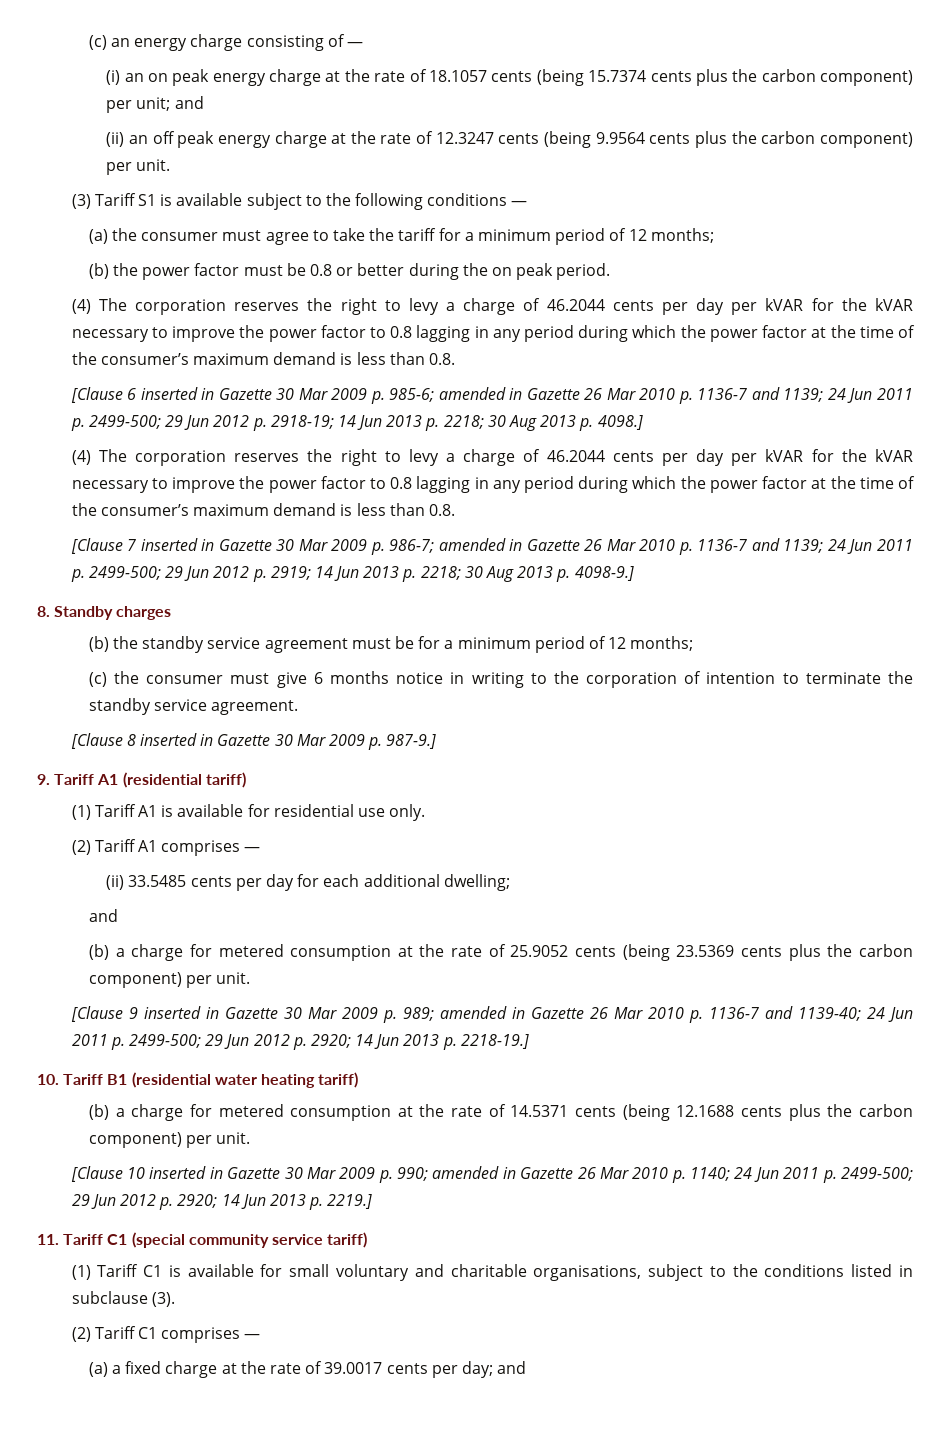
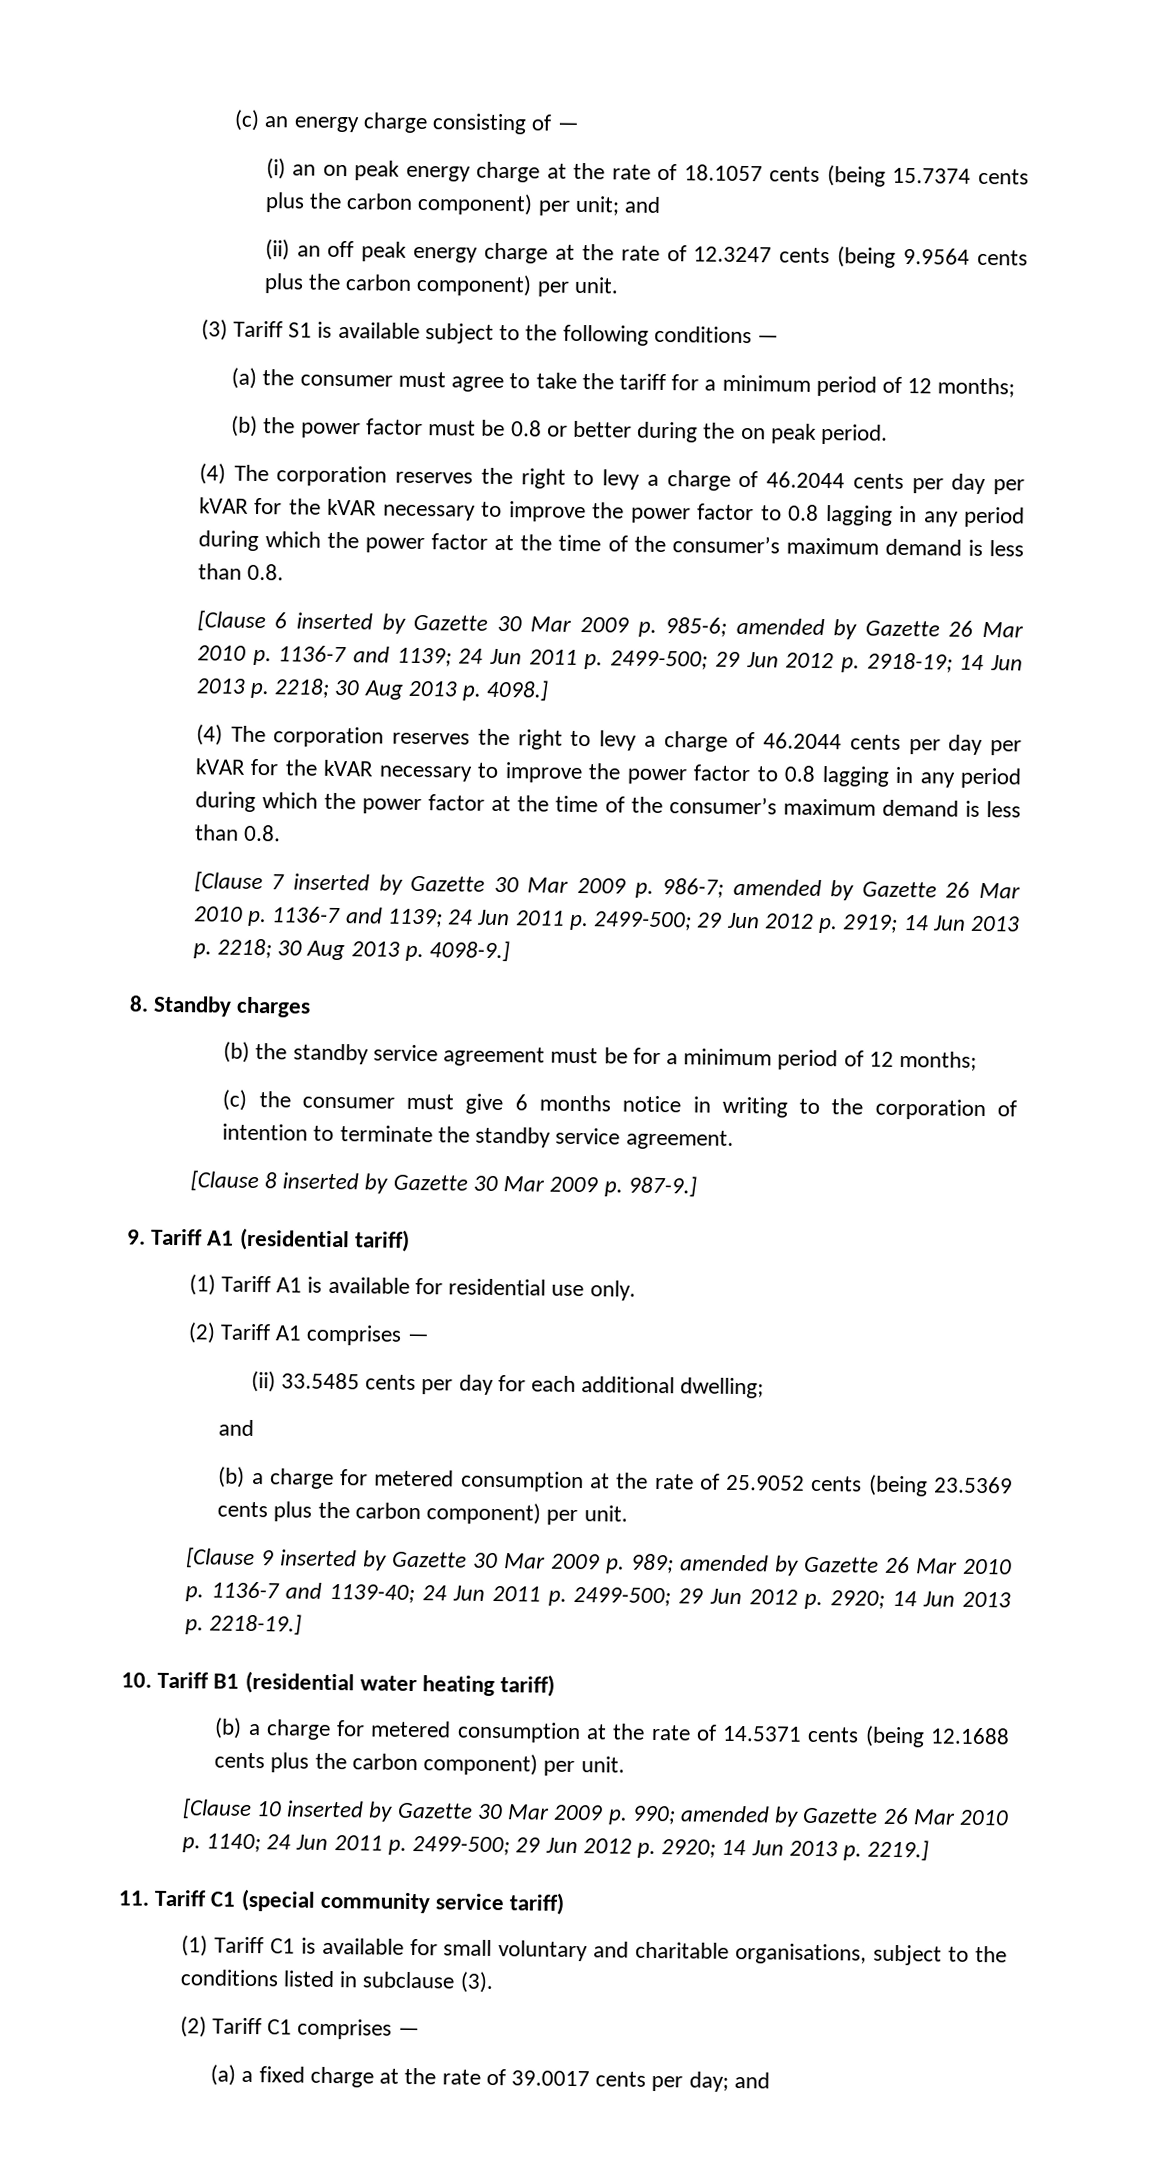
- [Clause 6 inserted in Gazette 30 Mar 2009 p. 985-6; amended in Gazette 26 Mar 2010 p. 1136-7 and 1139; 24 Jun 2011 p. 2499-500; 29 Jun 2012 p. 2918-19; 14 Jun 2013 p. 2218; 30 Aug 2013 p. 4098.]
+ [Clause 6 inserted by Gazette 30 Mar 2009 p. 985-6; amended by Gazette 26 Mar 2010 p. 1136-7 and 1139; 24 Jun 2011 p. 2499-500; 29 Jun 2012 p. 2918-19; 14 Jun 2013 p. 2218; 30 Aug 2013 p. 4098.]
- [Clause 7 inserted in Gazette 30 Mar 2009 p. 986-7; amended in Gazette 26 Mar 2010 p. 1136-7 and 1139; 24 Jun 2011 p. 2499-500; 29 Jun 2012 p. 2919; 14 Jun 2013 p. 2218; 30 Aug 2013 p. 4098-9.]
+ [Clause 7 inserted by Gazette 30 Mar 2009 p. 986-7; amended by Gazette 26 Mar 2010 p. 1136-7 and 1139; 24 Jun 2011 p. 2499-500; 29 Jun 2012 p. 2919; 14 Jun 2013 p. 2218; 30 Aug 2013 p. 4098-9.]
- [Clause 8 inserted in Gazette 30 Mar 2009 p. 987-9.]
+ [Clause 8 inserted by Gazette 30 Mar 2009 p. 987-9.]
- [Clause 9 inserted in Gazette 30 Mar 2009 p. 989; amended in Gazette 26 Mar 2010 p. 1136-7 and 1139-40; 24 Jun 2011 p. 2499-500; 29 Jun 2012 p. 2920; 14 Jun 2013 p. 2218-19.]
+ [Clause 9 inserted by Gazette 30 Mar 2009 p. 989; amended by Gazette 26 Mar 2010 p. 1136-7 and 1139-40; 24 Jun 2011 p. 2499-500; 29 Jun 2012 p. 2920; 14 Jun 2013 p. 2218-19.]
- [Clause 10 inserted in Gazette 30 Mar 2009 p. 990; amended in Gazette 26 Mar 2010 p. 1140; 24 Jun 2011 p. 2499-500; 29 Jun 2012 p. 2920; 14 Jun 2013 p. 2219.]
+ [Clause 10 inserted by Gazette 30 Mar 2009 p. 990; amended by Gazette 26 Mar 2010 p. 1140; 24 Jun 2011 p. 2499-500; 29 Jun 2012 p. 2920; 14 Jun 2013 p. 2219.]

